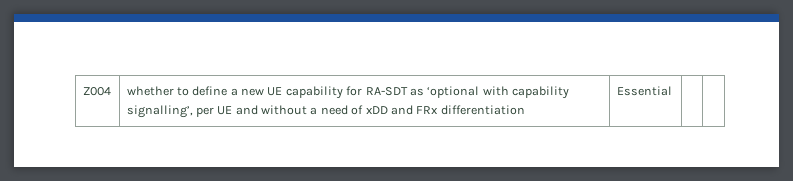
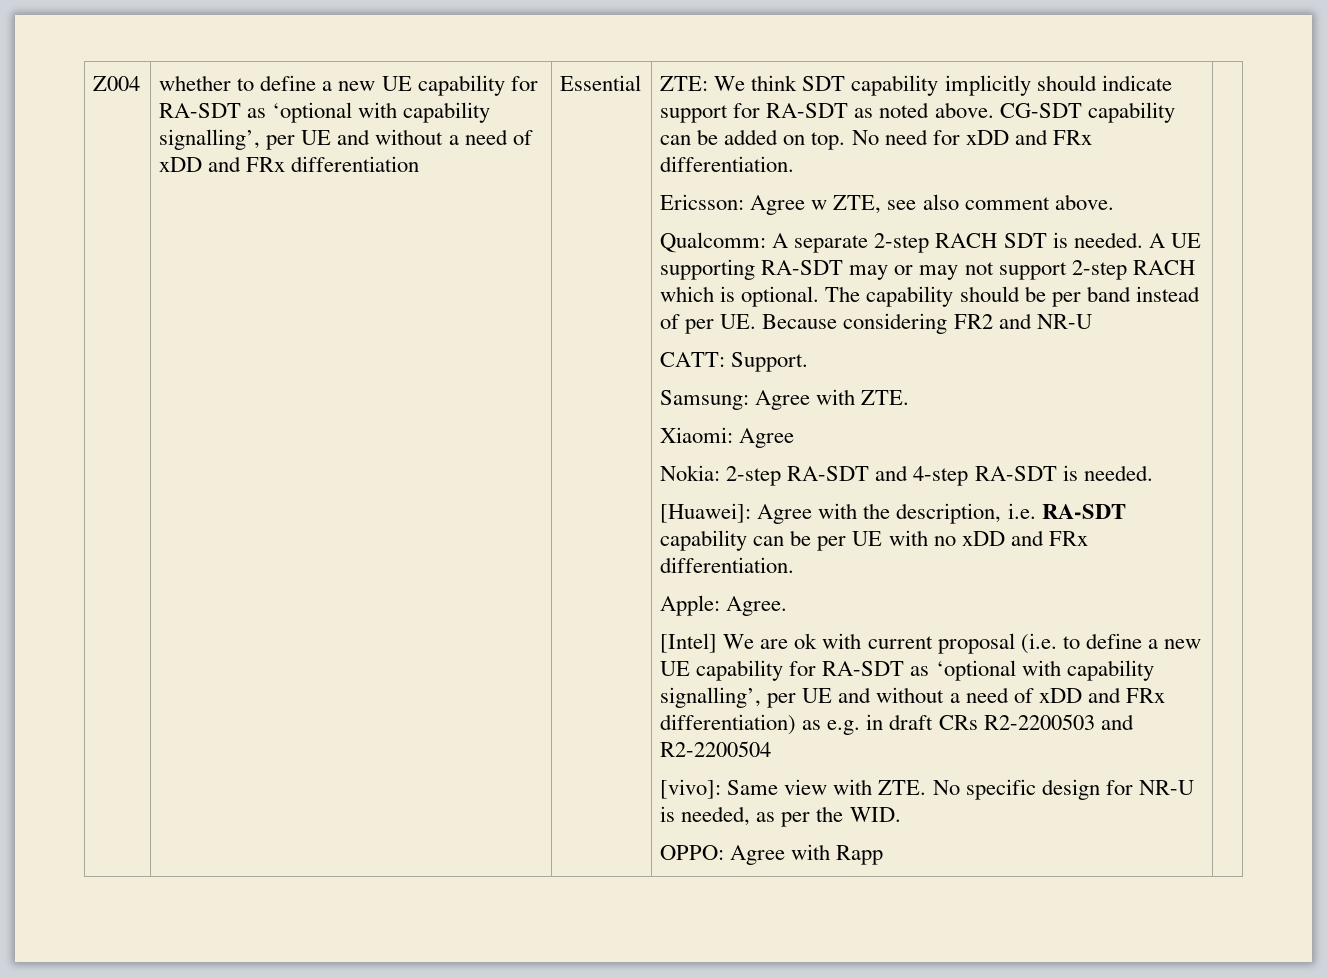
+ ZTE: We think SDT capability implicitly should indicate support for RA-SDT as noted above. CG-SDT capability can be added on top. No need for xDD and FRx differentiation.
+ Ericsson: Agree w ZTE, see also comment above.
+ Qualcomm: A separate 2-step RACH SDT is needed. A UE supporting RA-SDT may or may not support 2-step RACH which is optional. The capability should be per band instead of per UE. Because considering FR2 and NR-U
+ CATT: Support.
+ Samsung: Agree with ZTE.
+ Xiaomi: Agree
+ Nokia: 2-step RA-SDT and 4-step RA-SDT is needed.
+ [Huawei]: Agree with the description, i.e. RA-SDT capability can be per UE with no xDD and FRx differentiation.
+ Apple: Agree.
+ [Intel] We are ok with current proposal (i.e. to define a new UE capability for RA-SDT as ‘optional with capability signalling’, per UE and without a need of xDD and FRx differentiation) as e.g. in draft CRs R2-2200503 and R2-2200504
+ [vivo]: Same view with ZTE. No specific design for NR-U is needed, as per the WID.
+ OPPO: Agree with Rapp

